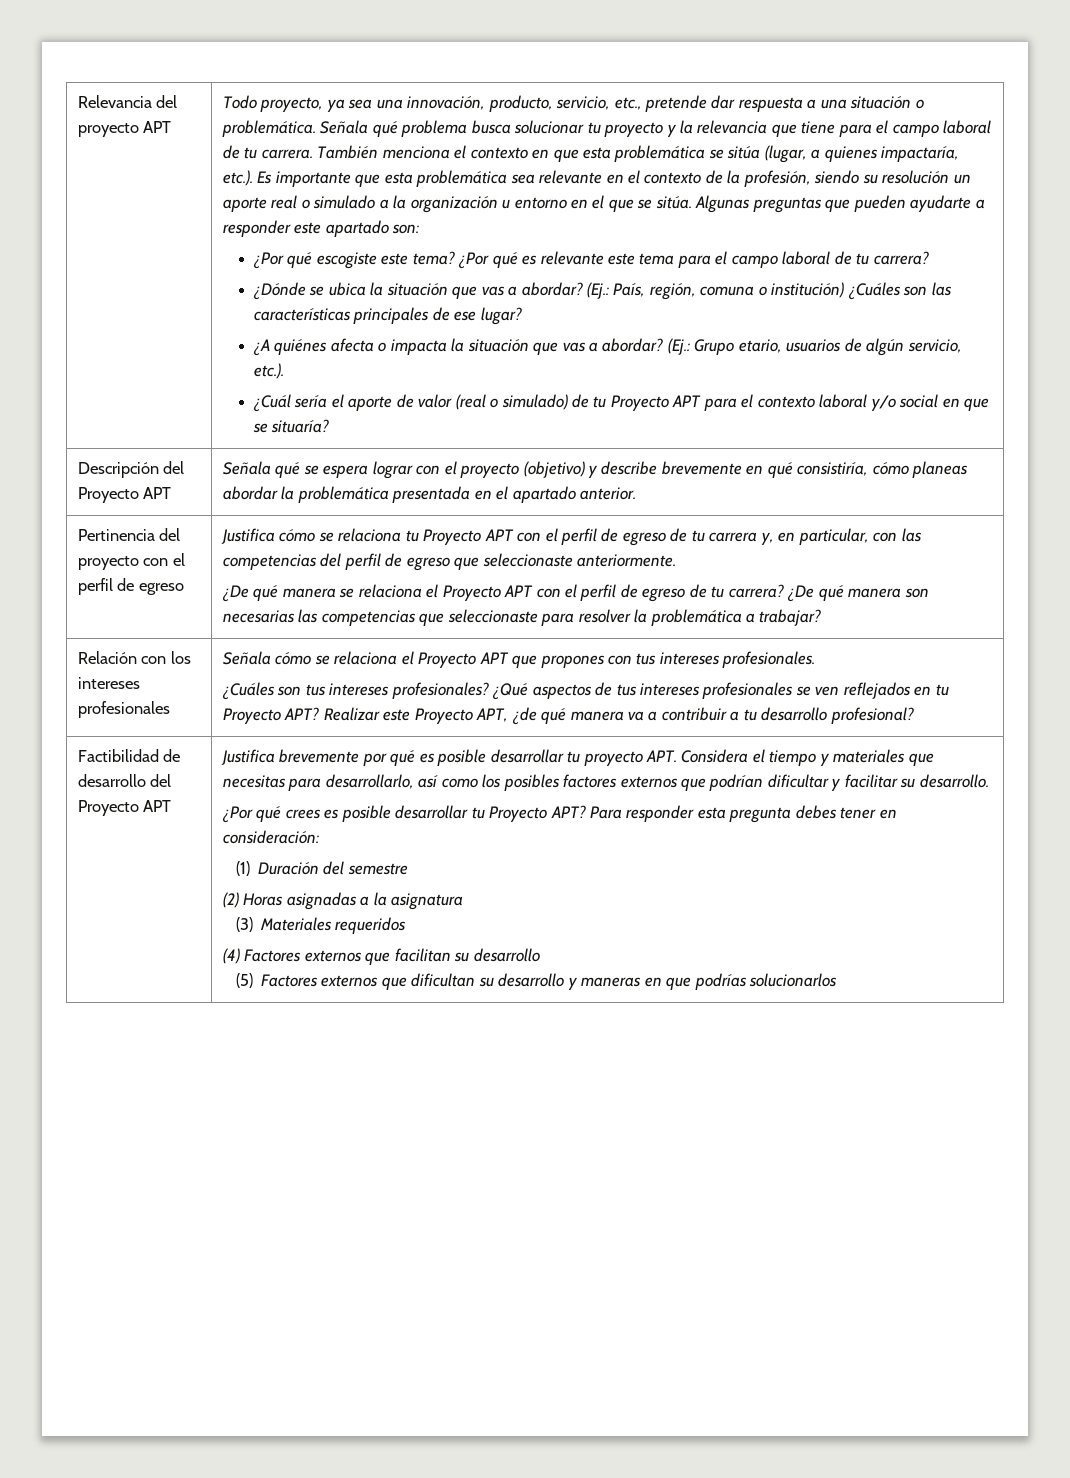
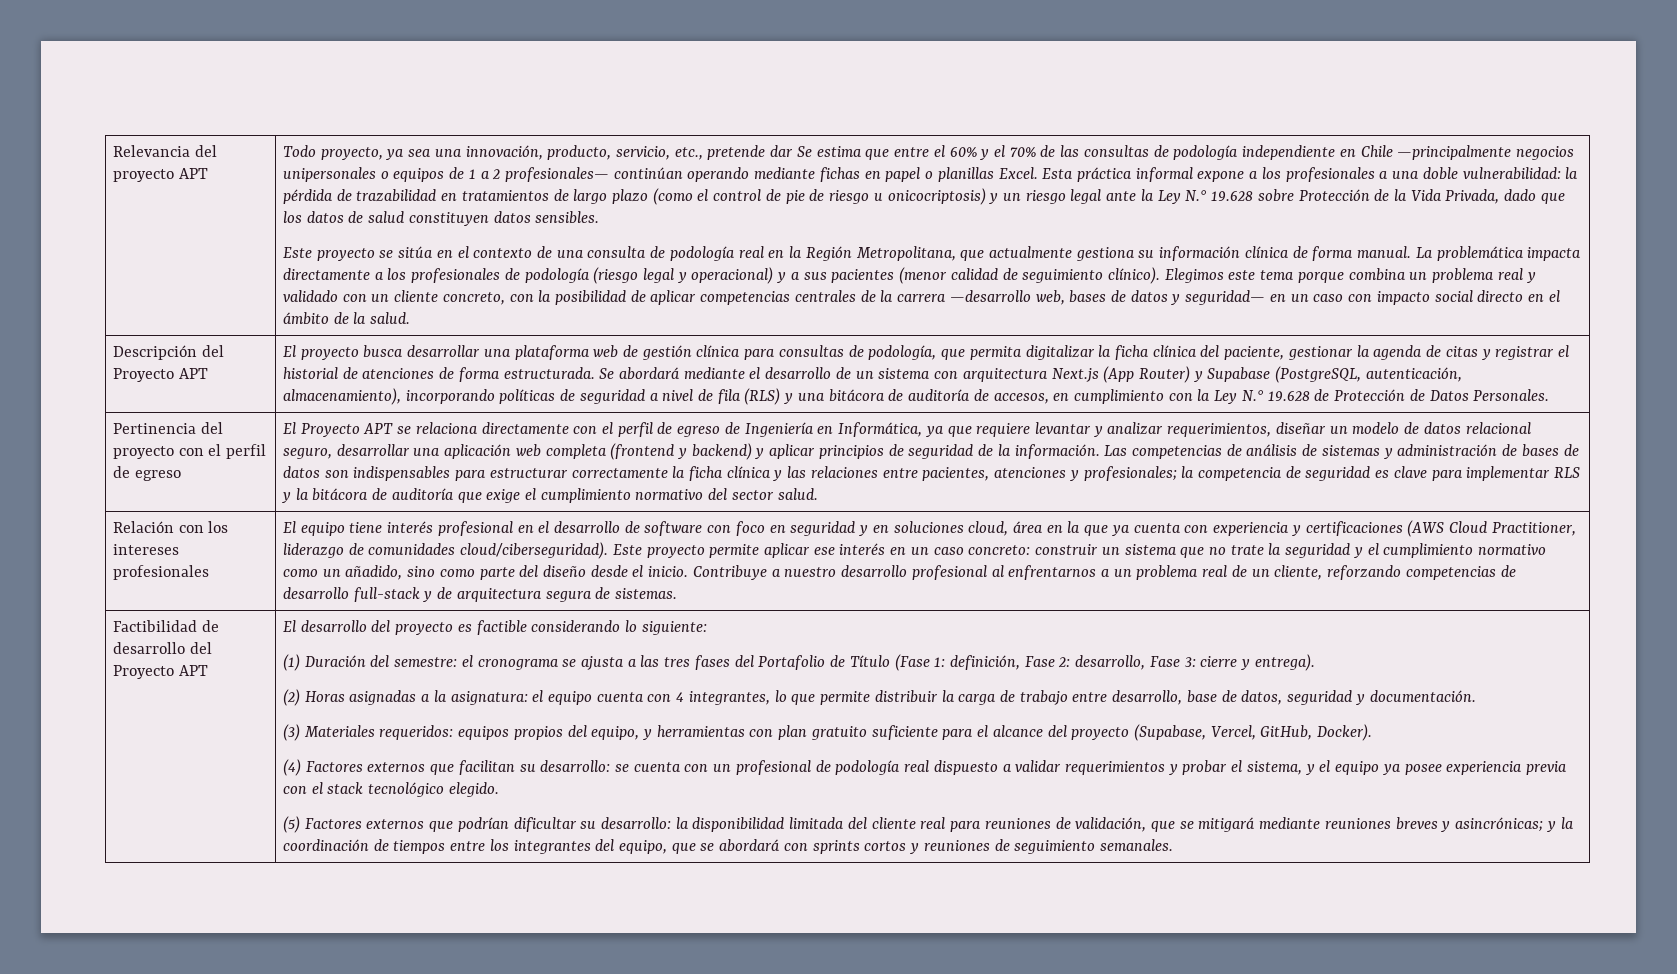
- Todo proyecto, ya sea una innovación, producto, servicio, etc., pretende dar respuesta a una situación o problemática. Señala qué problema busca solucionar tu proyecto y la relevancia que tiene para el campo laboral de tu carrera. También menciona el contexto en que esta problemática se sitúa (lugar, a quienes impactaría, etc.). Es importante que esta problemática sea relevante en el contexto de la profesión, siendo su resolución un aporte real o simulado a la organización u entorno en el que se sitúa. Algunas preguntas que pueden ayudarte a responder este apartado son:
- ¿Por qué escogiste este tema? ¿Por qué es relevante este tema para el campo laboral de tu carrera?
- ¿Dónde se ubica la situación que vas a abordar? (Ej.: País, región, comuna o institución) ¿Cuáles son las características principales de ese lugar?
- ¿A quiénes afecta o impacta la situación que vas a abordar? (Ej.: Grupo etario, usuarios de algún servicio, etc.).
- ¿Cuál sería el aporte de valor (real o simulado) de tu Proyecto APT para el contexto laboral y/o social en que se situaría?
- Descripción del Proyecto APT | Señala qué se espera lograr con el proyecto (objetivo) y describe brevemente en qué consistiría, cómo planeas abordar la problemática presentada en el apartado anterior.
+ Todo proyecto, ya sea una innovación, producto, servicio, etc., pretende dar Se estima que entre el 60% y el 70% de las consultas de podología independiente en Chile —principalmente negocios unipersonales o equipos de 1 a 2 profesionales— continúan operando mediante fichas en papel o planillas Excel. Esta práctica informal expone a los profesionales a una doble vulnerabilidad: la pérdida de trazabilidad en tratamientos de largo plazo (como el control de pie de riesgo u onicocriptosis) y un riesgo legal ante la Ley N.° 19.628 sobre Protección de la Vida Privada, dado que los datos de salud constituyen datos sensibles.
+ Este proyecto se sitúa en el contexto de una consulta de podología real en la Región Metropolitana, que actualmente gestiona su información clínica de forma manual. La problemática impacta directamente a los profesionales de podología (riesgo legal y operacional) y a sus pacientes (menor calidad de seguimiento clínico). Elegimos este tema porque combina un problema real y validado con un cliente concreto, con la posibilidad de aplicar competencias centrales de la carrera —desarrollo web, bases de datos y seguridad— en un caso con impacto social directo en el ámbito de la salud.
+ Descripción del Proyecto APT | El proyecto busca desarrollar una plataforma web de gestión clínica para consultas de podología, que permita digitalizar la ficha clínica del paciente, gestionar la agenda de citas y registrar el historial de atenciones de forma estructurada. Se abordará mediante el desarrollo de un sistema con arquitectura Next.js (App Router) y Supabase (PostgreSQL, autenticación, almacenamiento), incorporando políticas de seguridad a nivel de fila (RLS) y una bitácora de auditoría de accesos, en cumplimiento con la Ley N.° 19.628 de Protección de Datos Personales.
- Justifica cómo se relaciona tu Proyecto APT con el perfil de egreso de tu carrera y, en particular, con las competencias del perfil de egreso que seleccionaste anteriormente.
- ¿De qué manera se relaciona el Proyecto APT con el perfil de egreso de tu carrera? ¿De qué manera son necesarias las competencias que seleccionaste para resolver la problemática a trabajar?
+ El Proyecto APT se relaciona directamente con el perfil de egreso de Ingeniería en Informática, ya que requiere levantar y analizar requerimientos, diseñar un modelo de datos relacional seguro, desarrollar una aplicación web completa (frontend y backend) y aplicar principios de seguridad de la información. Las competencias de análisis de sistemas y administración de bases de datos son indispensables para estructurar correctamente la ficha clínica y las relaciones entre pacientes, atenciones y profesionales; la competencia de seguridad es clave para implementar RLS y la bitácora de auditoría que exige el cumplimiento normativo del sector salud.
- Señala cómo se relaciona el Proyecto APT que propones con tus intereses profesionales.
- ¿Cuáles son tus intereses profesionales? ¿Qué aspectos de tus intereses profesionales se ven reflejados en tu Proyecto APT? Realizar este Proyecto APT, ¿de qué manera va a contribuir a tu desarrollo profesional?
+ El equipo tiene interés profesional en el desarrollo de software con foco en seguridad y en soluciones cloud, área en la que ya cuenta con experiencia y certificaciones (AWS Cloud Practitioner, liderazgo de comunidades cloud/ciberseguridad). Este proyecto permite aplicar ese interés en un caso concreto: construir un sistema que no trate la seguridad y el cumplimiento normativo como un añadido, sino como parte del diseño desde el inicio. Contribuye a nuestro desarrollo profesional al enfrentarnos a un problema real de un cliente, reforzando competencias de desarrollo full-stack y de arquitectura segura de sistemas.
- Justifica brevemente por qué es posible desarrollar tu proyecto APT. Considera el tiempo y materiales que necesitas para desarrollarlo, así como los posibles factores externos que podrían dificultar y facilitar su desarrollo.
- ¿Por qué crees es posible desarrollar tu Proyecto APT? Para responder esta pregunta debes tener en consideración:
- (1) Duración del semestre
+ El desarrollo del proyecto es factible considerando lo siguiente:
+ (1) Duración del semestre: el cronograma se ajusta a las tres fases del Portafolio de Título (Fase 1: definición, Fase 2: desarrollo, Fase 3: cierre y entrega).
- (2) Horas asignadas a la asignatura
- (3) Materiales requeridos
+ (2) Horas asignadas a la asignatura: el equipo cuenta con 4 integrantes, lo que permite distribuir la carga de trabajo entre desarrollo, base de datos, seguridad y documentación.
+ (3) Materiales requeridos: equipos propios del equipo, y herramientas con plan gratuito suficiente para el alcance del proyecto (Supabase, Vercel, GitHub, Docker).
- (4) Factores externos que facilitan su desarrollo
- (5) Factores externos que dificultan su desarrollo y maneras en que podrías solucionarlos
+ (4) Factores externos que facilitan su desarrollo: se cuenta con un profesional de podología real dispuesto a validar requerimientos y probar el sistema, y el equipo ya posee experiencia previa con el stack tecnológico elegido.
+ (5) Factores externos que podrían dificultar su desarrollo: la disponibilidad limitada del cliente real para reuniones de validación, que se mitigará mediante reuniones breves y asincrónicas; y la coordinación de tiempos entre los integrantes del equipo, que se abordará con sprints cortos y reuniones de seguimiento semanales.

